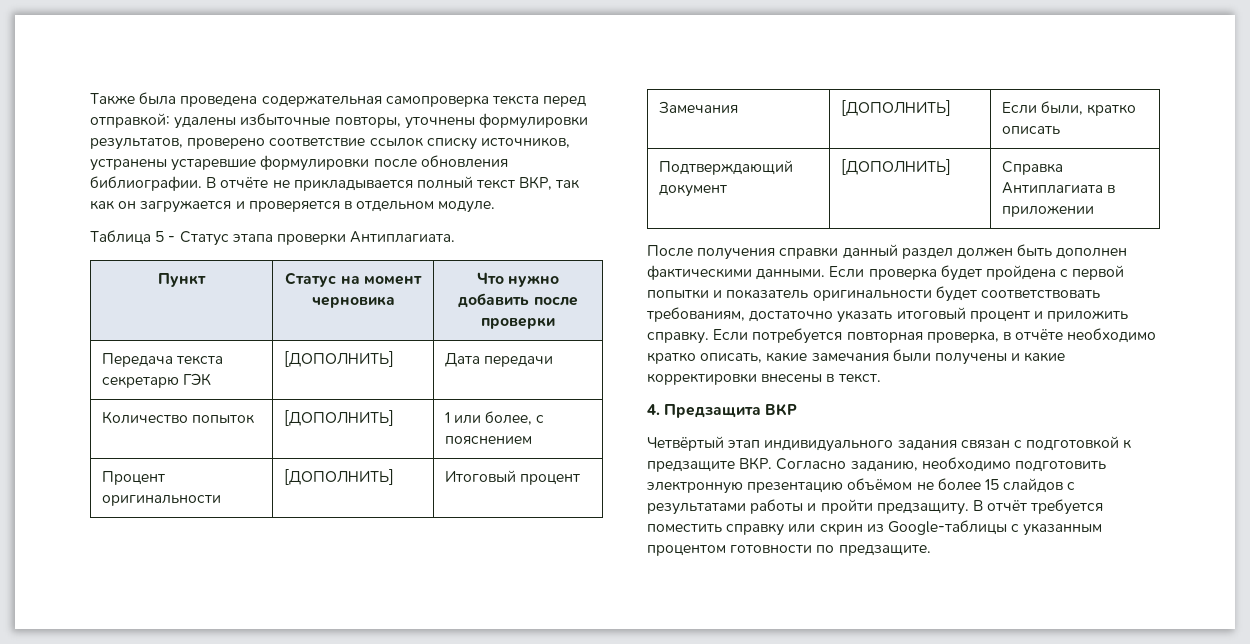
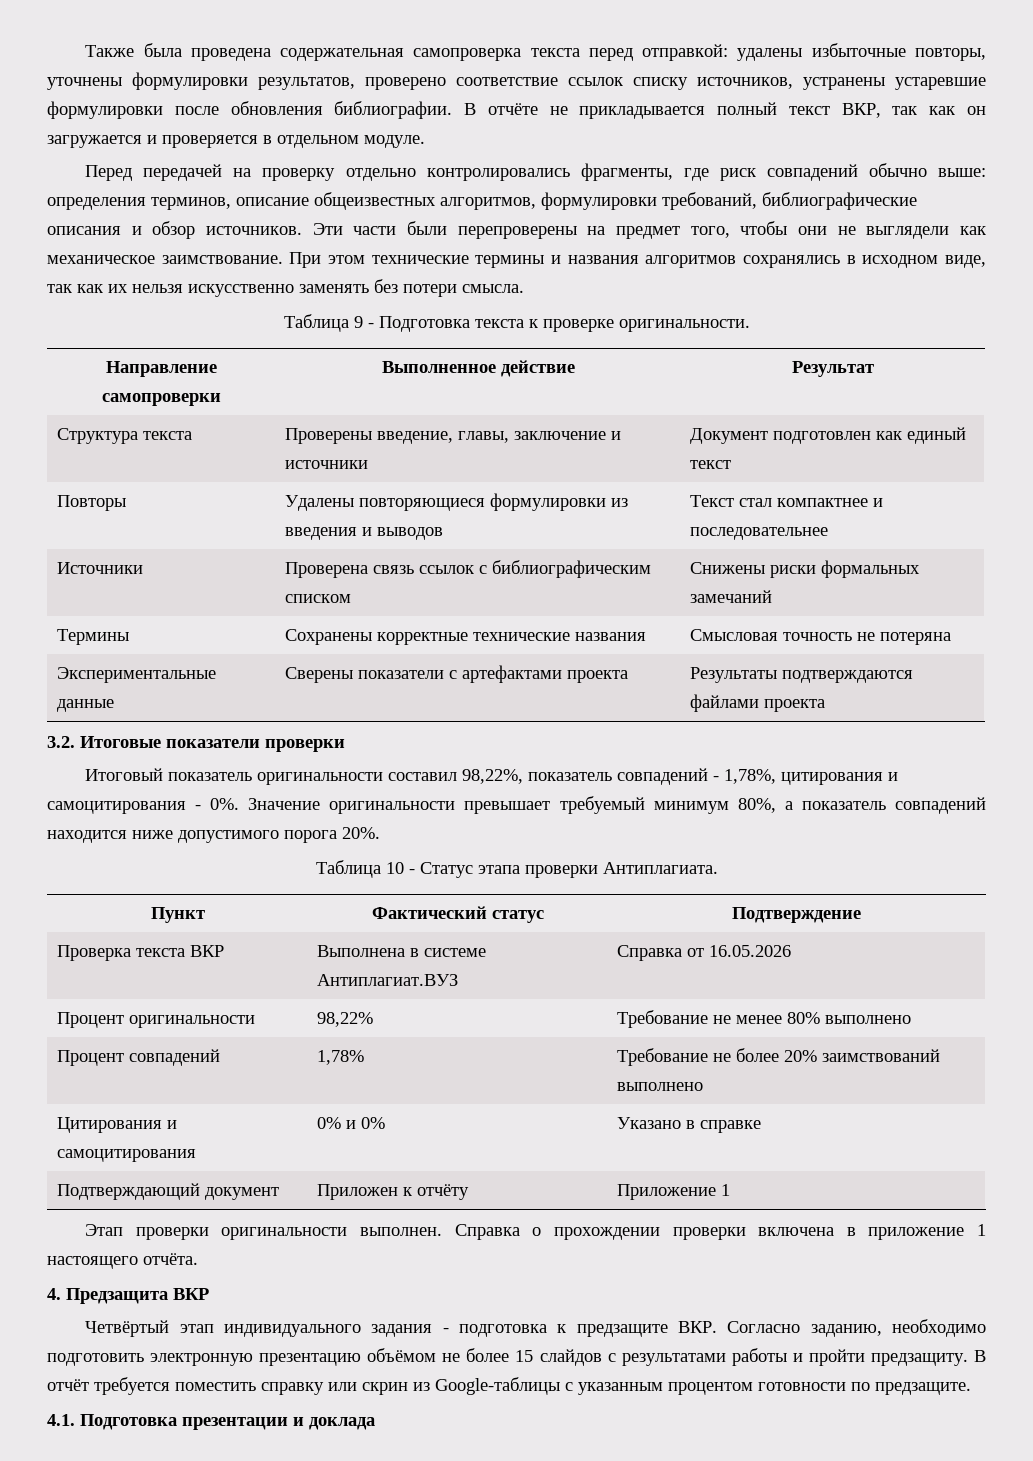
- Таблица 5 - Статус этапа проверки Антиплагиата.
+ Перед передачей на проверку отдельно контролировались фрагменты, где риск совпадений обычно выше: определения терминов, описание общеизвестных алгоритмов, формулировки требований, библиографические описания и обзор источников. Эти части были перепроверены на предмет того, чтобы они не выглядели как механическое заимствование. При этом технические термины и названия алгоритмов сохранялись в исходном виде, так как их нельзя искусственно заменять без потери смысла.
+ Таблица 9 - Подготовка текста к проверке оригинальности.
+ Направление самопроверки | Выполненное действие | Результат
+ Структура текста | Проверены введение, главы, заключение и источники | Документ подготовлен как единый текст
+ Повторы | Удалены повторяющиеся формулировки из введения и выводов | Текст стал компактнее и последовательнее
+ Источники | Проверена связь ссылок с библиографическим списком | Снижены риски формальных замечаний
+ Термины | Сохранены корректные технические названия | Смысловая точность не потеряна
+ Экспериментальные данные | Сверены показатели с артефактами проекта | Результаты подтверждаются файлами проекта
+ 3.2. Итоговые показатели проверки
+ Итоговый показатель оригинальности составил 98,22%, показатель совпадений - 1,78%, цитирования и самоцитирования - 0%. Значение оригинальности превышает требуемый минимум 80%, а показатель совпадений находится ниже допустимого порога 20%.
+ Таблица 10 - Статус этапа проверки Антиплагиата.
- Пункт | Статус на момент черновика | Что нужно добавить после проверки
- Передача текста секретарю ГЭК | [ДОПОЛНИТЬ] | Дата передачи
- Количество попыток | [ДОПОЛНИТЬ] | 1 или более, с пояснением
- Процент оригинальности | [ДОПОЛНИТЬ] | Итоговый процент
- Замечания | [ДОПОЛНИТЬ] | Если были, кратко описать
- Подтверждающий документ | [ДОПОЛНИТЬ] | Справка Антиплагиата в приложении
- После получения справки данный раздел должен быть дополнен фактическими данными. Если проверка будет пройдена с первой попытки и показатель оригинальности будет соответствовать требованиям, достаточно указать итоговый процент и приложить справку. Если потребуется повторная проверка, в отчёте необходимо кратко описать, какие замечания были получены и какие корректировки внесены в текст.
+ Пункт | Фактический статус | Подтверждение
+ Проверка текста ВКР | Выполнена в системе Антиплагиат.ВУЗ | Справка от 16.05.2026
+ Процент оригинальности | 98,22% | Требование не менее 80% выполнено
+ Процент совпадений | 1,78% | Требование не более 20% заимствований выполнено
+ Цитирования и самоцитирования | 0% и 0% | Указано в справке
+ Подтверждающий документ | Приложен к отчёту | Приложение 1
+ Этап проверки оригинальности выполнен. Справка о прохождении проверки включена в приложение 1 настоящего отчёта.
- Четвёртый этап индивидуального задания связан с подготовкой к предзащите ВКР. Согласно заданию, необходимо подготовить электронную презентацию объёмом не более 15 слайдов с результатами работы и пройти предзащиту.
+ Четвёртый этап индивидуального задания - подготовка к предзащите ВКР. Согласно заданию, необходимо подготовить электронную презентацию объёмом не более 15 слайдов с результатами работы и пройти предзащиту.
+ 4.1. Подготовка презентации и доклада

